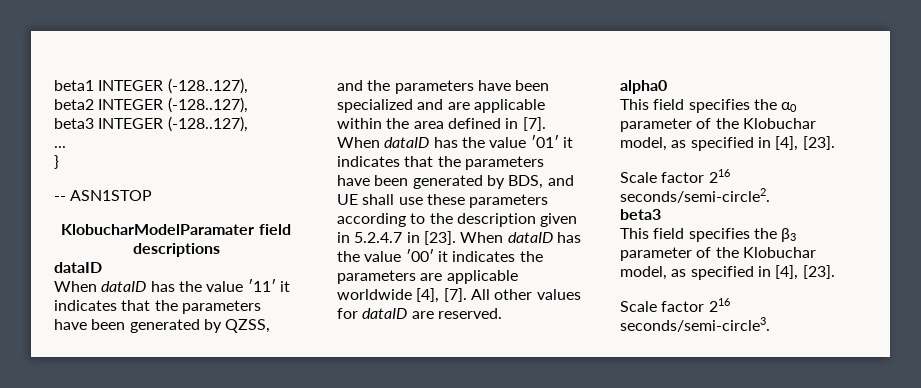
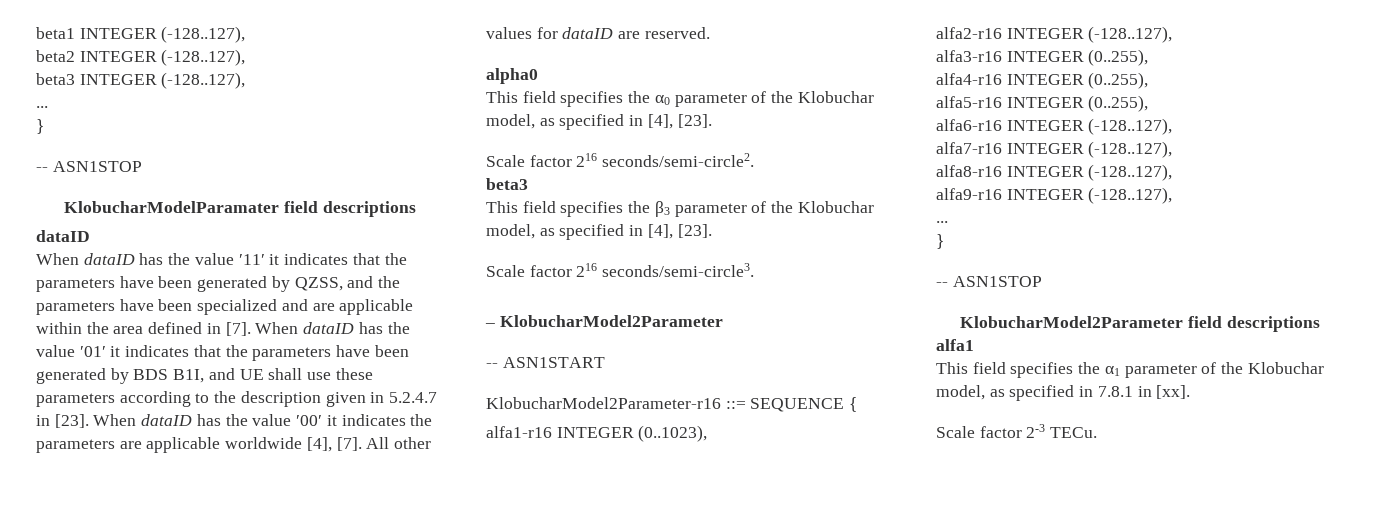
- When dataID has the value ′01′ it indicates that the parameters have been generated by BDS, and UE shall use these parameters according to the description given in 5.2.4.7 in [23].
+ When dataID has the value ′01′ it indicates that the parameters have been generated by BDS B1I, and UE shall use these parameters according to the description given in 5.2.4.7 in [23].
+ – KlobucharModel2Parameter
+ -- ASN1START
+ KlobucharModel2Parameter-r16 ::= SEQUENCE {
+ alfa1-r16 INTEGER (0..1023),
+ alfa2-r16 INTEGER (-128..127),
+ alfa3-r16 INTEGER (0..255),
+ alfa4-r16 INTEGER (0..255),
+ alfa5-r16 INTEGER (0..255),
+ alfa6-r16 INTEGER (-128..127),
+ alfa7-r16 INTEGER (-128..127),
+ alfa8-r16 INTEGER (-128..127),
+ alfa9-r16 INTEGER (-128..127),
+ ...
+ }
+ -- ASN1STOP
+ KlobucharModel2Parameter field descriptions
+ alfa1
+ This field specifies the α1 parameter of the Klobuchar model, as specified in 7.8.1 in [xx].
+ Scale factor 2-3 TECu.

